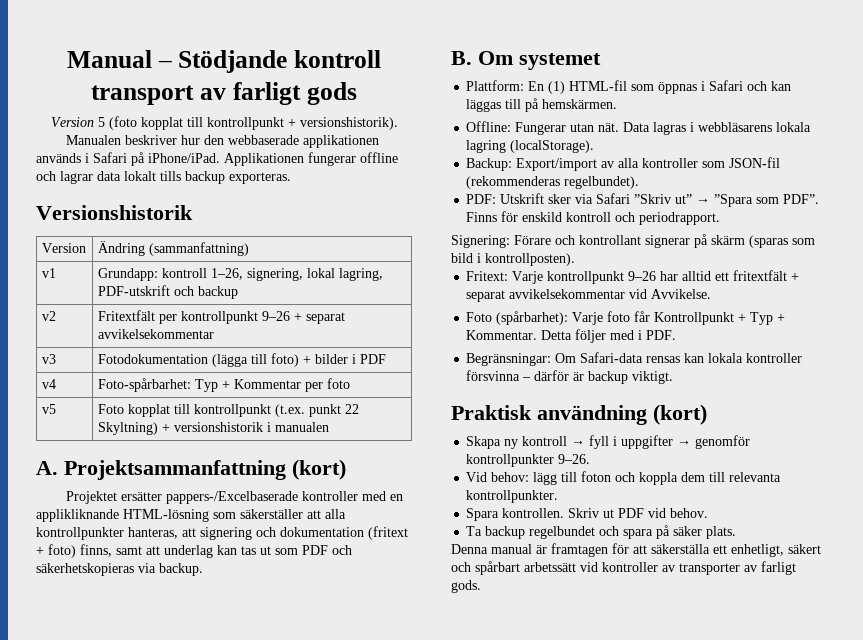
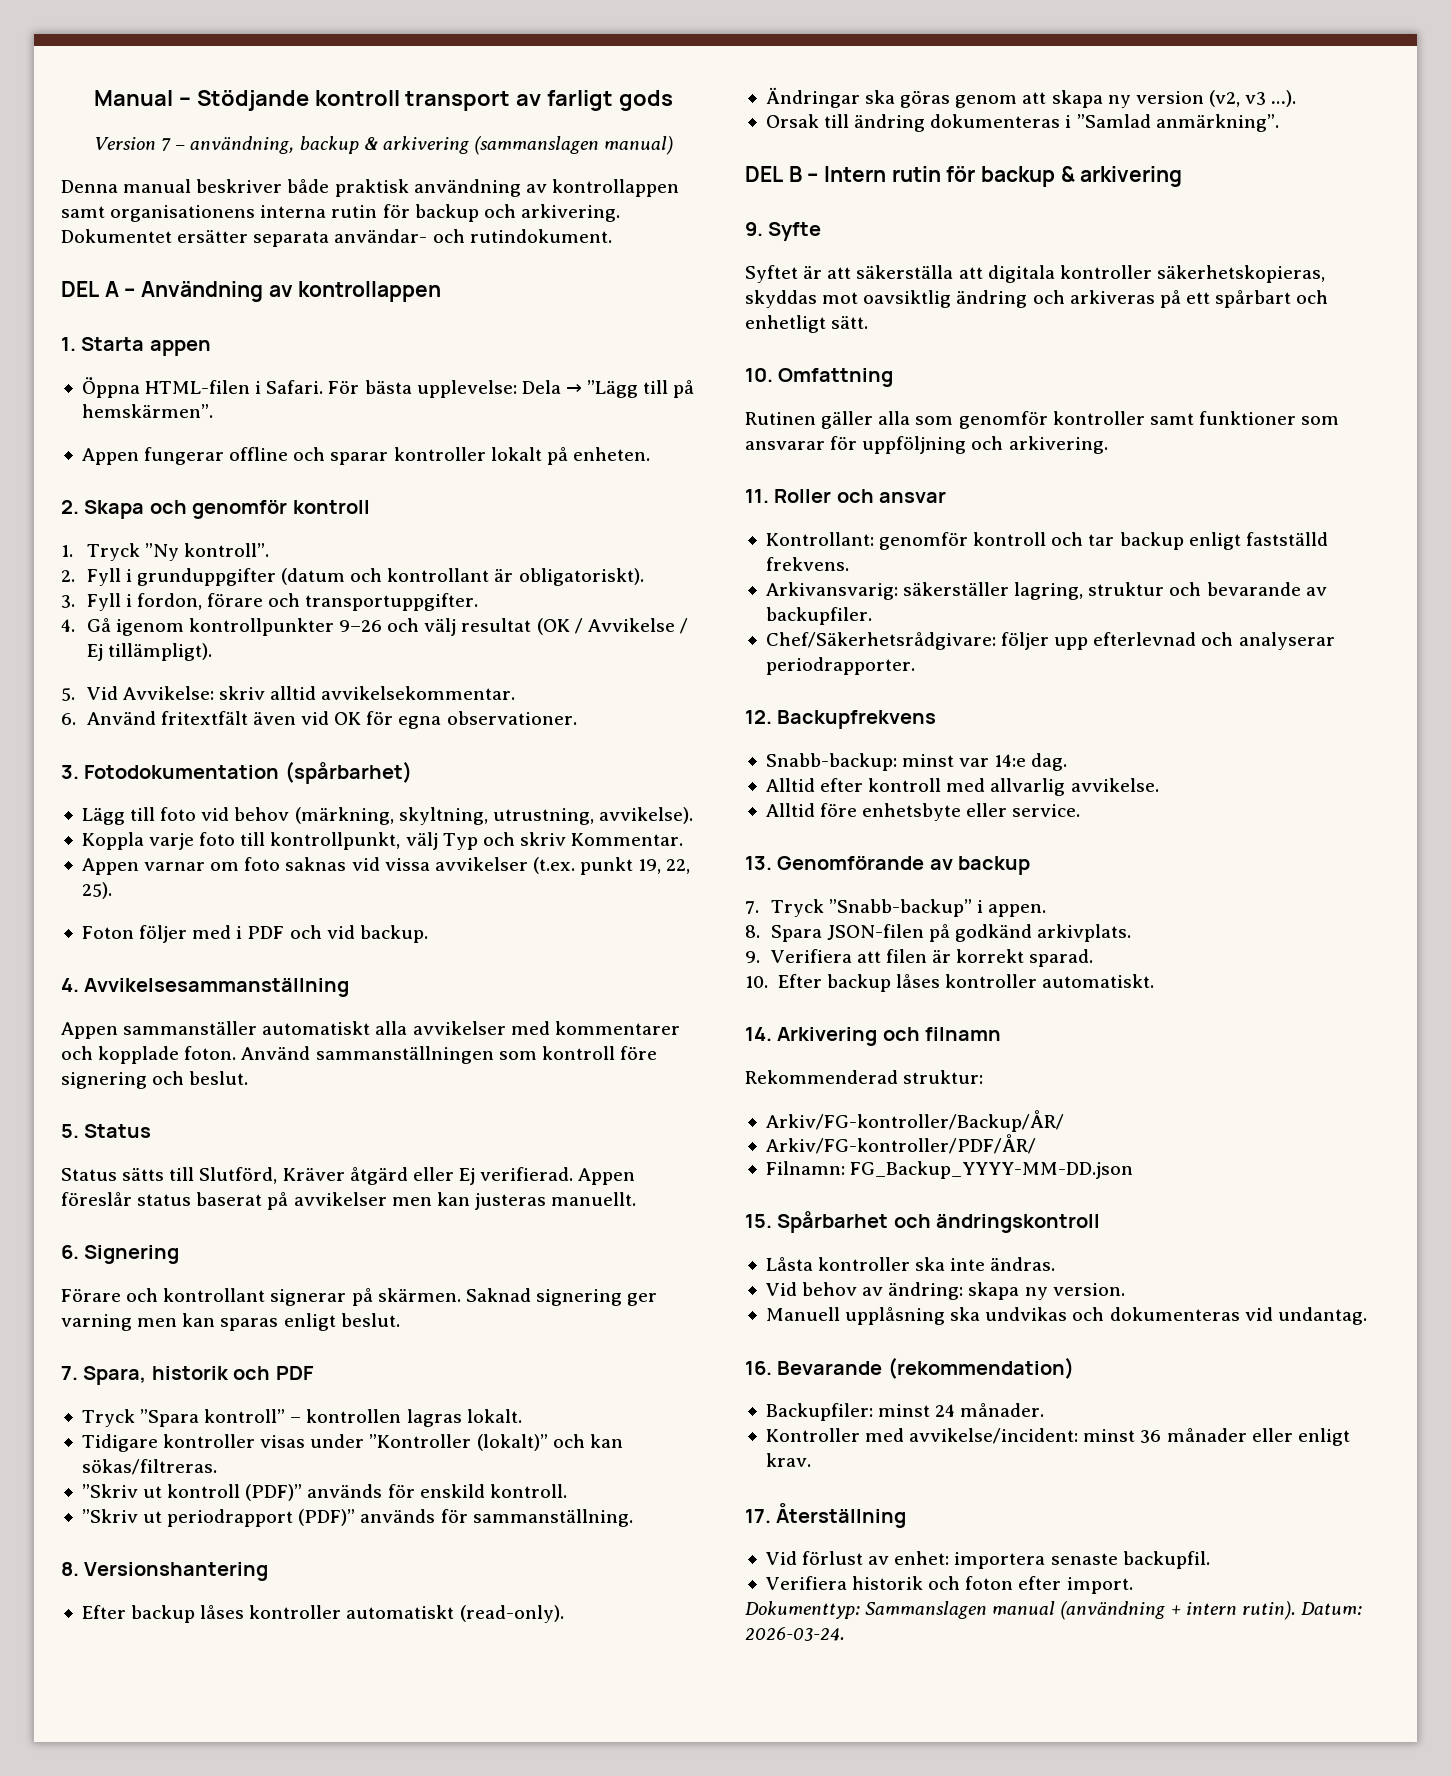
- Version 5 (foto kopplat till kontrollpunkt + versionshistorik).
- Manualen beskriver hur den webbaserade applikationen används i Safari på iPhone/iPad. Applikationen fungerar offline och lagrar data lokalt tills backup exporteras.
- Versionshistorik
- Version | Ändring (sammanfattning)
- v1 | Grundapp: kontroll 1–26, signering, lokal lagring, PDF-utskrift och backup
- v2 | Fritextfält per kontrollpunkt 9–26 + separat avvikelsekommentar
- v3 | Fotodokumentation (lägga till foto) + bilder i PDF
- v4 | Foto-spårbarhet: Typ + Kommentar per foto
- v5 | Foto kopplat till kontrollpunkt (t.ex. punkt 22 Skyltning) + versionshistorik i manualen
- A. Projektsammanfattning (kort)
- Projektet ersätter pappers-/Excelbaserade kontroller med en applikliknande HTML-lösning som säkerställer att alla kontrollpunkter hanteras, att signering och dokumentation (fritext + foto) finns, samt att underlag kan tas ut som PDF och säkerhetskopieras via backup.
- B. Om systemet
- Plattform: En (1) HTML-fil som öppnas i Safari och kan läggas till på hemskärmen.
- Offline: Fungerar utan nät. Data lagras i webbläsarens lokala lagring (localStorage).
- Backup: Export/import av alla kontroller som JSON-fil (rekommenderas regelbundet).
- PDF: Utskrift sker via Safari ”Skriv ut” → ”Spara som PDF”. Finns för enskild kontroll och periodrapport.
- Signering: Förare och kontrollant signerar på skärm (sparas som bild i kontrollposten).
- Fritext: Varje kontrollpunkt 9–26 har alltid ett fritextfält + separat avvikelsekommentar vid Avvikelse.
- Foto (spårbarhet): Varje foto får Kontrollpunkt + Typ + Kommentar. Detta följer med i PDF.
- Begränsningar: Om Safari-data rensas kan lokala kontroller försvinna – därför är backup viktigt.
- Praktisk användning (kort)
- Skapa ny kontroll → fyll i uppgifter → genomför kontrollpunkter 9–26.
- Vid behov: lägg till foton och koppla dem till relevanta kontrollpunkter.
- Spara kontrollen. Skriv ut PDF vid behov.
- Ta backup regelbundet och spara på säker plats.
- Denna manual är framtagen för att säkerställa ett enhetligt, säkert och spårbart arbetssätt vid kontroller av transporter av farligt gods.
+ Version 7 – användning, backup & arkivering (sammanslagen manual)
+ Denna manual beskriver både praktisk användning av kontrollappen samt organisationens interna rutin för backup och arkivering. Dokumentet ersätter separata användar- och rutindokument.
+ DEL A – Användning av kontrollappen
+ 1. Starta appen
+ Öppna HTML-filen i Safari. För bästa upplevelse: Dela → ”Lägg till på hemskärmen”.
+ Appen fungerar offline och sparar kontroller lokalt på enheten.
+ 2. Skapa och genomför kontroll
+ 1. Tryck ”Ny kontroll”.
+ 2. Fyll i grunduppgifter (datum och kontrollant är obligatoriskt).
+ 3. Fyll i fordon, förare och transportuppgifter.
+ 4. Gå igenom kontrollpunkter 9–26 och välj resultat (OK / Avvikelse / Ej tillämpligt).
+ 5. Vid Avvikelse: skriv alltid avvikelsekommentar.
+ 6. Använd fritextfält även vid OK för egna observationer.
+ 3. Fotodokumentation (spårbarhet)
+ Lägg till foto vid behov (märkning, skyltning, utrustning, avvikelse).
+ Koppla varje foto till kontrollpunkt, välj Typ och skriv Kommentar.
+ Appen varnar om foto saknas vid vissa avvikelser (t.ex. punkt 19, 22, 25).
+ Foton följer med i PDF och vid backup.
+ 4. Avvikelsesammanställning
+ Appen sammanställer automatiskt alla avvikelser med kommentarer och kopplade foton. Använd sammanställningen som kontroll före signering och beslut.
+ 5. Status
+ Status sätts till Slutförd, Kräver åtgärd eller Ej verifierad. Appen föreslår status baserat på avvikelser men kan justeras manuellt.
+ 6. Signering
+ Förare och kontrollant signerar på skärmen. Saknad signering ger varning men kan sparas enligt beslut.
+ 7. Spara, historik och PDF
+ Tryck ”Spara kontroll” – kontrollen lagras lokalt.
+ Tidigare kontroller visas under ”Kontroller (lokalt)” och kan sökas/filtreras.
+ ”Skriv ut kontroll (PDF)” används för enskild kontroll.
+ ”Skriv ut periodrapport (PDF)” används för sammanställning.
+ 8. Versionshantering
+ Efter backup låses kontroller automatiskt (read-only).
+ Ändringar ska göras genom att skapa ny version (v2, v3 …).
+ Orsak till ändring dokumenteras i ”Samlad anmärkning”.
+ DEL B – Intern rutin för backup & arkivering
+ 9. Syfte
+ Syftet är att säkerställa att digitala kontroller säkerhetskopieras, skyddas mot oavsiktlig ändring och arkiveras på ett spårbart och enhetligt sätt.
+ 10. Omfattning
+ Rutinen gäller alla som genomför kontroller samt funktioner som ansvarar för uppföljning och arkivering.
+ 11. Roller och ansvar
+ Kontrollant: genomför kontroll och tar backup enligt fastställd frekvens.
+ Arkivansvarig: säkerställer lagring, struktur och bevarande av backupfiler.
+ Chef/Säkerhetsrådgivare: följer upp efterlevnad och analyserar periodrapporter.
+ 12. Backupfrekvens
+ Snabb-backup: minst var 14:e dag.
+ Alltid efter kontroll med allvarlig avvikelse.
+ Alltid före enhetsbyte eller service.
+ 13. Genomförande av backup
+ 7. Tryck ”Snabb-backup” i appen.
+ 8. Spara JSON-filen på godkänd arkivplats.
+ 9. Verifiera att filen är korrekt sparad.
+ 10. Efter backup låses kontroller automatiskt.
+ 14. Arkivering och filnamn
+ Rekommenderad struktur:
+ Arkiv/FG-kontroller/Backup/ÅR/
+ Arkiv/FG-kontroller/PDF/ÅR/
+ Filnamn: FG_Backup_YYYY-MM-DD.json
+ 15. Spårbarhet och ändringskontroll
+ Låsta kontroller ska inte ändras.
+ Vid behov av ändring: skapa ny version.
+ Manuell upplåsning ska undvikas och dokumenteras vid undantag.
+ 16. Bevarande (rekommendation)
+ Backupfiler: minst 24 månader.
+ Kontroller med avvikelse/incident: minst 36 månader eller enligt krav.
+ 17. Återställning
+ Vid förlust av enhet: importera senaste backupfil.
+ Verifiera historik och foton efter import.
+ Dokumenttyp: Sammanslagen manual (användning + intern rutin). Datum: 2026-03-24.

